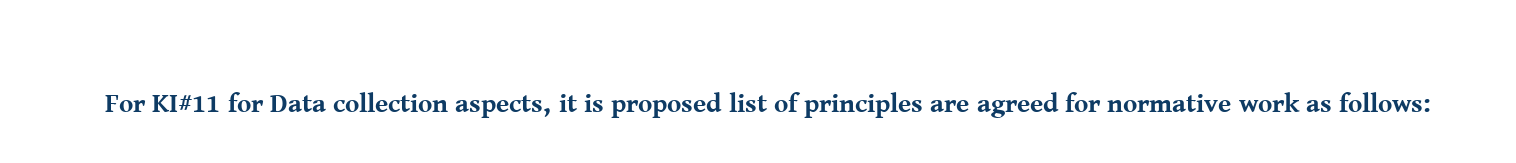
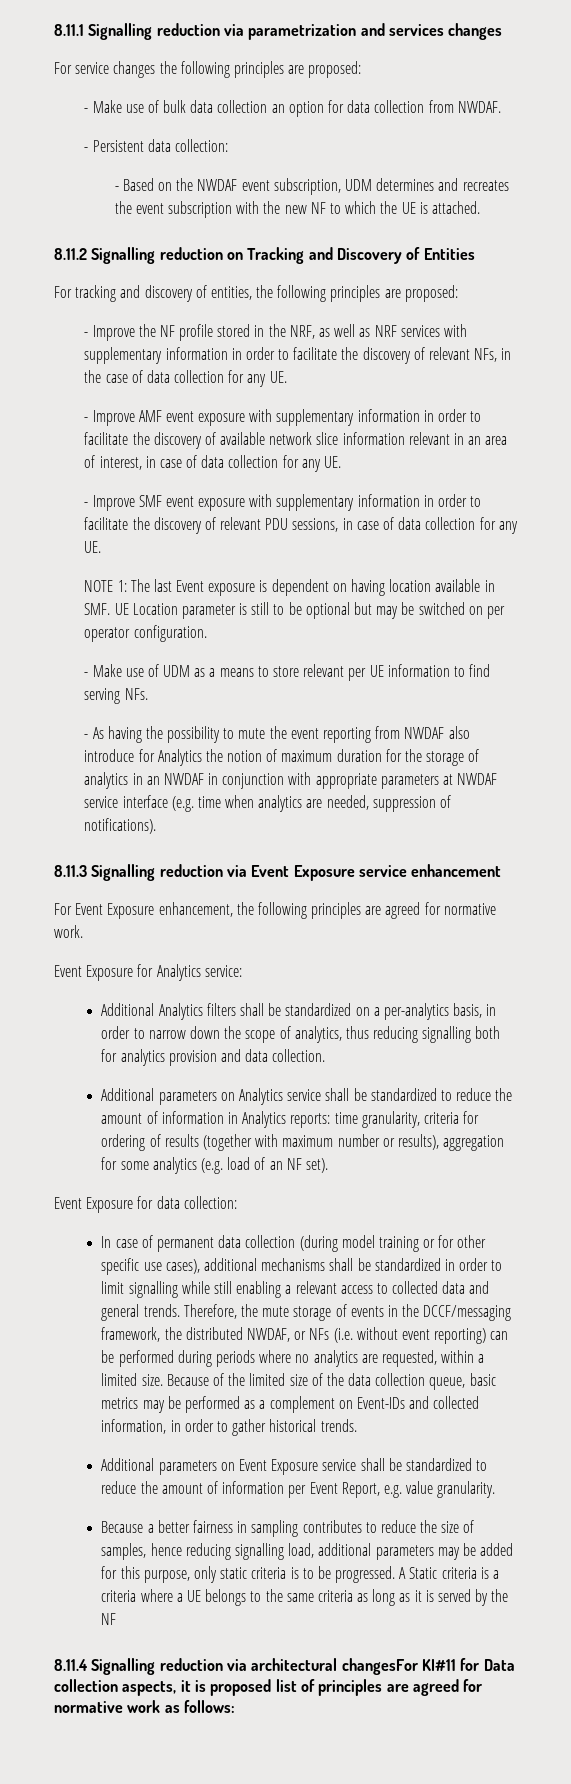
- For KI#11 for Data collection aspects, it is proposed list of principles are agreed for normative work as follows:
+ 8.11.1 Signalling reduction via parametrization and services changes
+ For service changes the following principles are proposed:
+ - Make use of bulk data collection an option for data collection from NWDAF.
+ - Persistent data collection:
+ - Based on the NWDAF event subscription, UDM determines and recreates the event subscription with the new NF to which the UE is attached.
+ 8.11.2 Signalling reduction on Tracking and Discovery of Entities
+ For tracking and discovery of entities, the following principles are proposed:
+ - Improve the NF profile stored in the NRF, as well as NRF services with supplementary information in order to facilitate the discovery of relevant NFs, in the case of data collection for any UE.
+ - Improve AMF event exposure with supplementary information in order to facilitate the discovery of available network slice information relevant in an area of interest, in case of data collection for any UE.
+ - Improve SMF event exposure with supplementary information in order to facilitate the discovery of relevant PDU sessions, in case of data collection for any UE.
+ NOTE 1: The last Event exposure is dependent on having location available in SMF. UE Location parameter is still to be optional but may be switched on per operator configuration.
+ - Make use of UDM as a means to store relevant per UE information to find serving NFs.
+ - As having the possibility to mute the event reporting from NWDAF also introduce for Analytics the notion of maximum duration for the storage of analytics in an NWDAF in conjunction with appropriate parameters at NWDAF service interface (e.g. time when analytics are needed, suppression of notifications).
+ 8.11.3 Signalling reduction via Event Exposure service enhancement
+ For Event Exposure enhancement, the following principles are agreed for normative work.
+ Event Exposure for Analytics service:
+ Additional Analytics filters shall be standardized on a per-analytics basis, in order to narrow down the scope of analytics, thus reducing signalling both for analytics provision and data collection.
+ Additional parameters on Analytics service shall be standardized to reduce the amount of information in Analytics reports: time granularity, criteria for ordering of results (together with maximum number or results), aggregation for some analytics (e.g. load of an NF set).
+ Event Exposure for data collection:
+ In case of permanent data collection (during model training or for other specific use cases), additional mechanisms shall be standardized in order to limit signalling while still enabling a relevant access to collected data and general trends. Therefore, the mute storage of events in the DCCF/messaging framework, the distributed NWDAF, or NFs (i.e. without event reporting) can be performed during periods where no analytics are requested, within a limited size. Because of the limited size of the data collection queue, basic metrics may be performed as a complement on Event-IDs and collected information, in order to gather historical trends.
+ Additional parameters on Event Exposure service shall be standardized to reduce the amount of information per Event Report, e.g. value granularity.
+ Because a better fairness in sampling contributes to reduce the size of samples, hence reducing signalling load, additional parameters may be added for this purpose, only static criteria is to be progressed. A Static criteria is a criteria where a UE belongs to the same criteria as long as it is served by the NF
+ 8.11.4 Signalling reduction via architectural changesFor KI#11 for Data collection aspects, it is proposed list of principles are agreed for normative work as follows:

